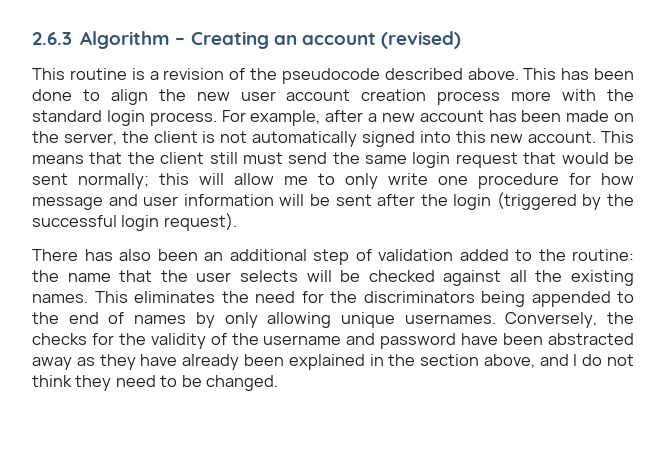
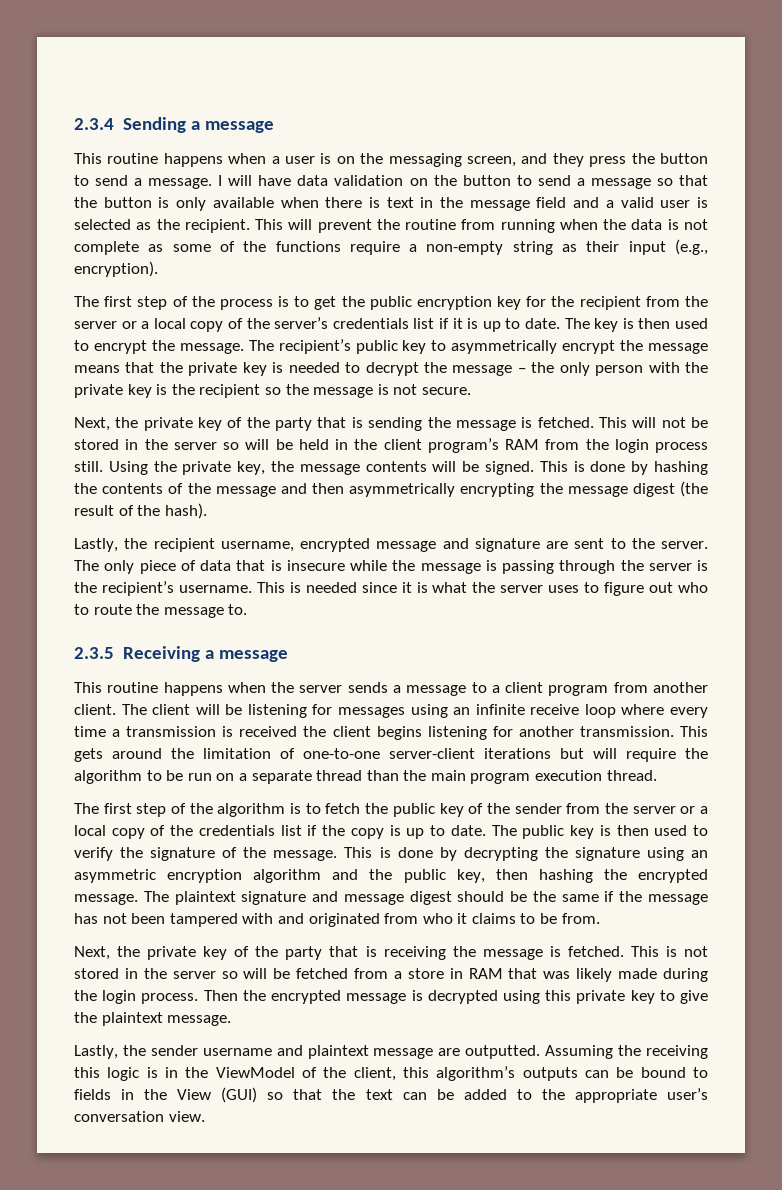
- 2.6.3 Algorithm – Creating an account (revised)
- This routine is a revision of the pseudocode described above. This has been done to align the new user account creation process more with the standard login process. For example, after a new account has been made on the server, the client is not automatically signed into this new account. This means that the client still must send the same login request that would be sent normally; this will allow me to only write one procedure for how message and user information will be sent after the login (triggered by the successful login request).
- There has also been an additional step of validation added to the routine: the name that the user selects will be checked against all the existing names. This eliminates the need for the discriminators being appended to the end of names by only allowing unique usernames. Conversely, the checks for the validity of the username and password have been abstracted away as they have already been explained in the section above, and I do not think they need to be changed.
+ 2.3.4 Sending a message
+ This routine happens when a user is on the messaging screen, and they press the button to send a message. I will have data validation on the button to send a message so that the button is only available when there is text in the message field and a valid user is selected as the recipient. This will prevent the routine from running when the data is not complete as some of the functions require a non-empty string as their input (e.g., encryption).
+ The first step of the process is to get the public encryption key for the recipient from the server or a local copy of the server’s credentials list if it is up to date. The key is then used to encrypt the message. The recipient’s public key to asymmetrically encrypt the message means that the private key is needed to decrypt the message – the only person with the private key is the recipient so the message is not secure.
+ Next, the private key of the party that is sending the message is fetched. This will not be stored in the server so will be held in the client program’s RAM from the login process still. Using the private key, the message contents will be signed. This is done by hashing the contents of the message and then asymmetrically encrypting the message digest (the result of the hash).
+ Lastly, the recipient username, encrypted message and signature are sent to the server. The only piece of data that is insecure while the message is passing through the server is the recipient’s username. This is needed since it is what the server uses to figure out who to route the message to.
+ 2.3.5 Receiving a message
+ This routine happens when the server sends a message to a client program from another client. The client will be listening for messages using an infinite receive loop where every time a transmission is received the client begins listening for another transmission. This gets around the limitation of one-to-one server-client iterations but will require the algorithm to be run on a separate thread than the main program execution thread.
+ The first step of the algorithm is to fetch the public key of the sender from the server or a local copy of the credentials list if the copy is up to date. The public key is then used to verify the signature of the message. This is done by decrypting the signature using an asymmetric encryption algorithm and the public key, then hashing the encrypted message. The plaintext signature and message digest should be the same if the message has not been tampered with and originated from who it claims to be from.
+ Next, the private key of the party that is receiving the message is fetched. This is not stored in the server so will be fetched from a store in RAM that was likely made during the login process. Then the encrypted message is decrypted using this private key to give the plaintext message.
+ Lastly, the sender username and plaintext message are outputted. Assuming the receiving this logic is in the ViewModel of the client, this algorithm’s outputs can be bound to fields in the View (GUI) so that the text can be added to the appropriate user’s conversation view.

